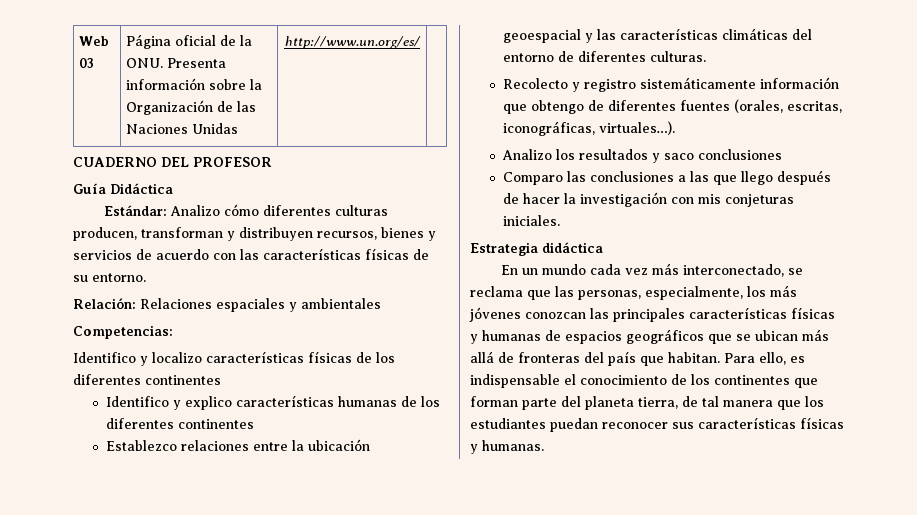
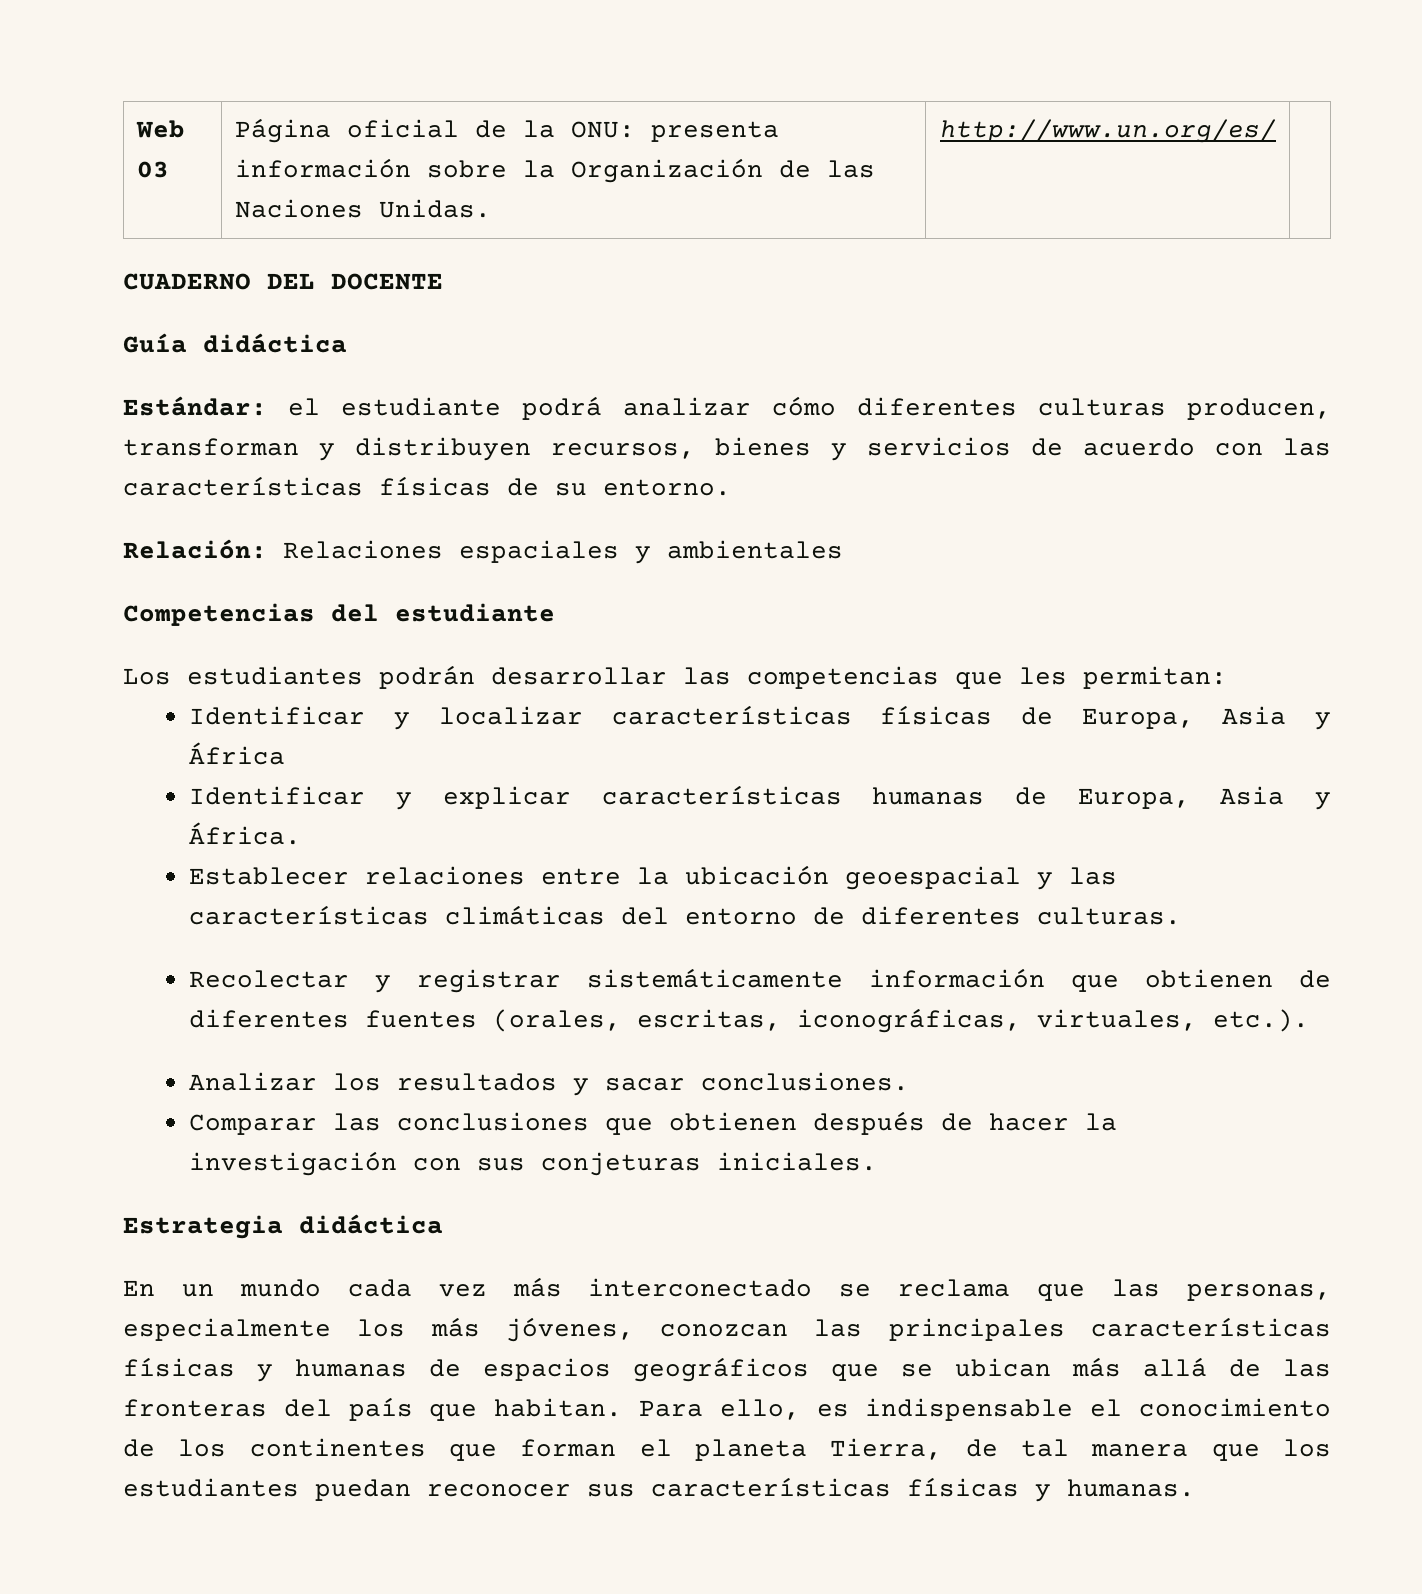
- Web 03 | Página oficial de la ONU. Presenta información sobre la Organización de las Naciones Unidas | http://www.un.org/es/ |
+ Web 03 | Página oficial de la ONU: presenta información sobre la Organización de las Naciones Unidas. | http://www.un.org/es/ |
- CUADERNO DEL PROFESOR
+ CUADERNO DEL DOCENTE
- Guía Didáctica
+ Guía didáctica
- Estándar: Analizo cómo diferentes culturas producen, transforman y distribuyen recursos, bienes y servicios de acuerdo con las características físicas de su entorno.
+ Estándar: el estudiante podrá analizar cómo diferentes culturas producen, transforman y distribuyen recursos, bienes y servicios de acuerdo con las características físicas de su entorno.
- Competencias:
- Identifico y localizo características físicas de los diferentes continentes
- Identifico y explico características humanas de los diferentes continentes
- Establezco relaciones entre la ubicación geoespacial y las características climáticas del entorno de diferentes culturas.
+ Competencias del estudiante
+ Los estudiantes podrán desarrollar las competencias que les permitan:
+ Identificar y localizar características físicas de Europa, Asia y África
+ Identificar y explicar características humanas de Europa, Asia y África.
+ Establecer relaciones entre la ubicación geoespacial y las características climáticas del entorno de diferentes culturas.
- Recolecto y registro sistemáticamente información que obtengo de diferentes fuentes (orales, escritas, iconográficas, virtuales…).
- Analizo los resultados y saco conclusiones
- Comparo las conclusiones a las que llego después de hacer la investigación con mis conjeturas iniciales.
+ Recolectar y registrar sistemáticamente información que obtienen de diferentes fuentes (orales, escritas, iconográficas, virtuales, etc.).
+ Analizar los resultados y sacar conclusiones.
+ Comparar las conclusiones que obtienen después de hacer la investigación con sus conjeturas iniciales.
- En un mundo cada vez más interconectado, se reclama que las personas, especialmente, los más jóvenes conozcan las principales características físicas y humanas de espacios geográficos que se ubican más allá de fronteras del país que habitan.
+ En un mundo cada vez más interconectado se reclama que las personas, especialmente los más jóvenes, conozcan las principales características físicas y humanas de espacios geográficos que se ubican más allá de las fronteras del país que habitan.
- Para ello, es indispensable el conocimiento de los continentes que forman parte del planeta tierra, de tal manera que los estudiantes puedan reconocer sus características físicas y humanas.
+ Para ello, es indispensable el conocimiento de los continentes que forman el planeta Tierra, de tal manera que los estudiantes puedan reconocer sus características físicas y humanas.

